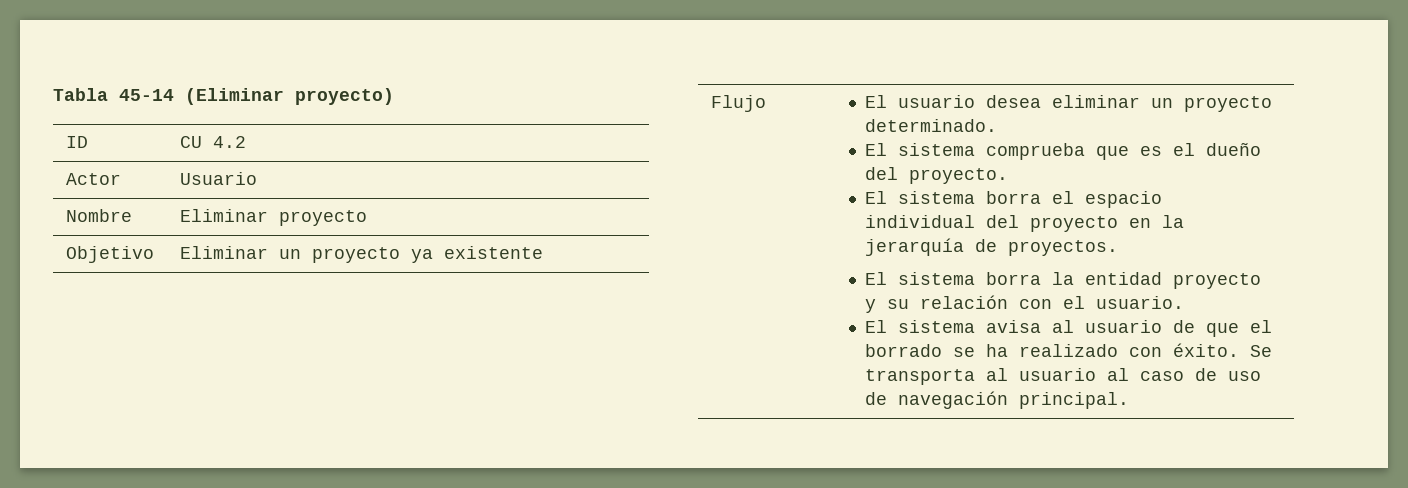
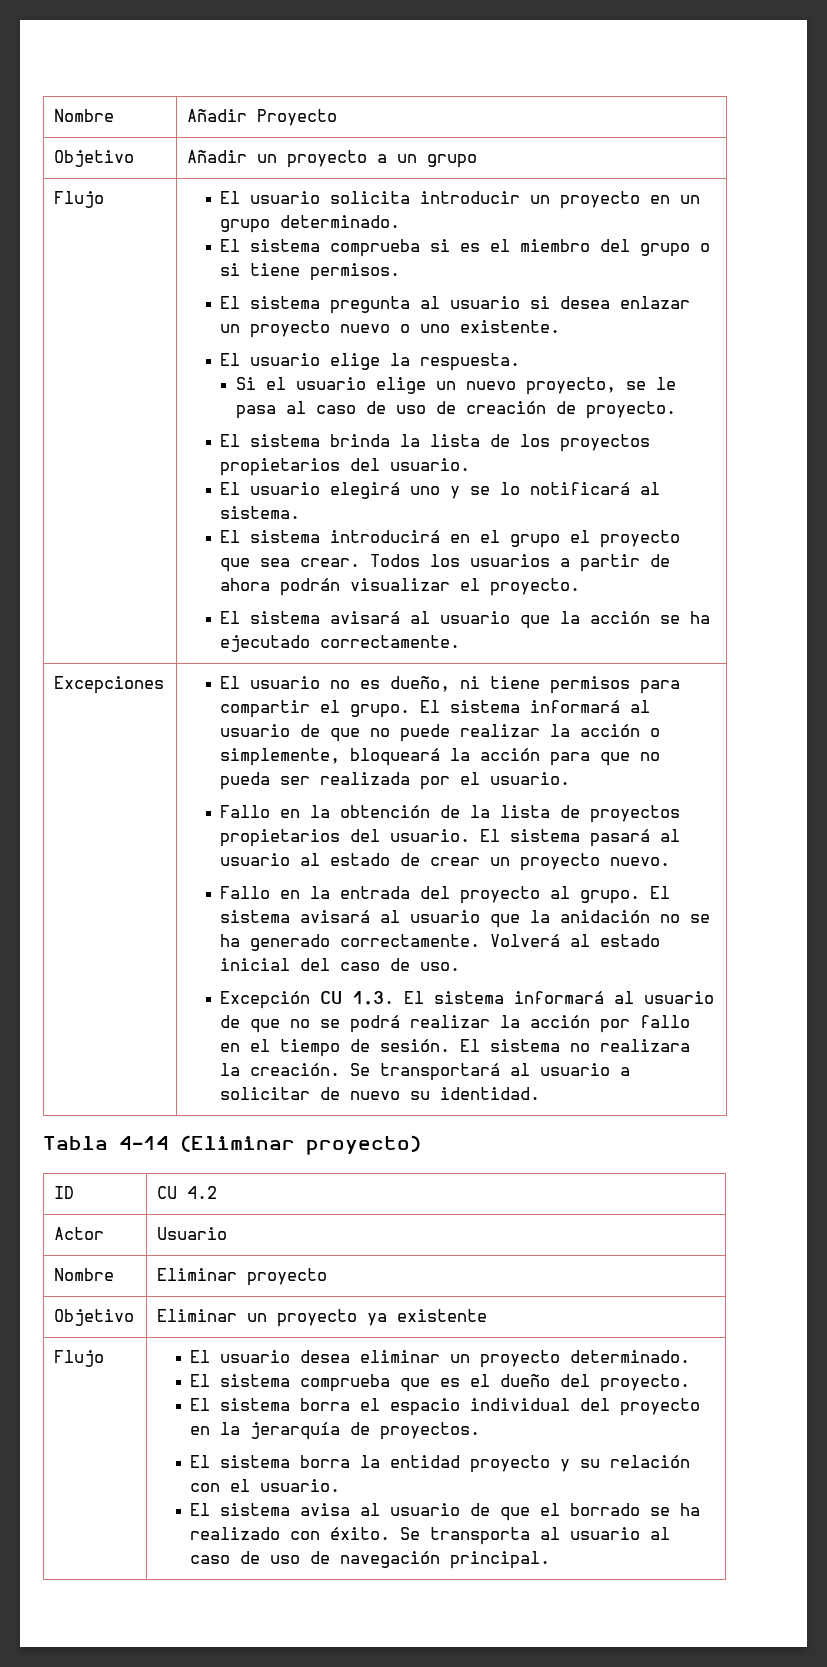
- Tabla 45-14 (Eliminar proyecto)
+ Nombre | Añadir Proyecto
+ Objetivo | Añadir un proyecto a un grupo
+ Flujo | El usuario solicita introducir un proyecto en un grupo determinado.
+ El sistema comprueba si es el miembro del grupo o si tiene permisos.
+ El sistema pregunta al usuario si desea enlazar un proyecto nuevo o uno existente.
+ El usuario elige la respuesta.
+ Si el usuario elige un nuevo proyecto, se le pasa al caso de uso de creación de proyecto.
+ El sistema brinda la lista de los proyectos propietarios del usuario.
+ El usuario elegirá uno y se lo notificará al sistema.
+ El sistema introducirá en el grupo el proyecto que sea crear. Todos los usuarios a partir de ahora podrán visualizar el proyecto.
+ El sistema avisará al usuario que la acción se ha ejecutado correctamente.
+ Excepciones | El usuario no es dueño, ni tiene permisos para compartir el grupo. El sistema informará al usuario de que no puede realizar la acción o simplemente, bloqueará la acción para que no pueda ser realizada por el usuario.
+ Fallo en la obtención de la lista de proyectos propietarios del usuario. El sistema pasará al usuario al estado de crear un proyecto nuevo.
+ Fallo en la entrada del proyecto al grupo. El sistema avisará al usuario que la anidación no se ha generado correctamente. Volverá al estado inicial del caso de uso.
+ Excepción CU 1.3. El sistema informará al usuario de que no se podrá realizar la acción por fallo en el tiempo de sesión. El sistema no realizara la creación. Se transportará al usuario a solicitar de nuevo su identidad.
+ Tabla 4-14 (Eliminar proyecto)

